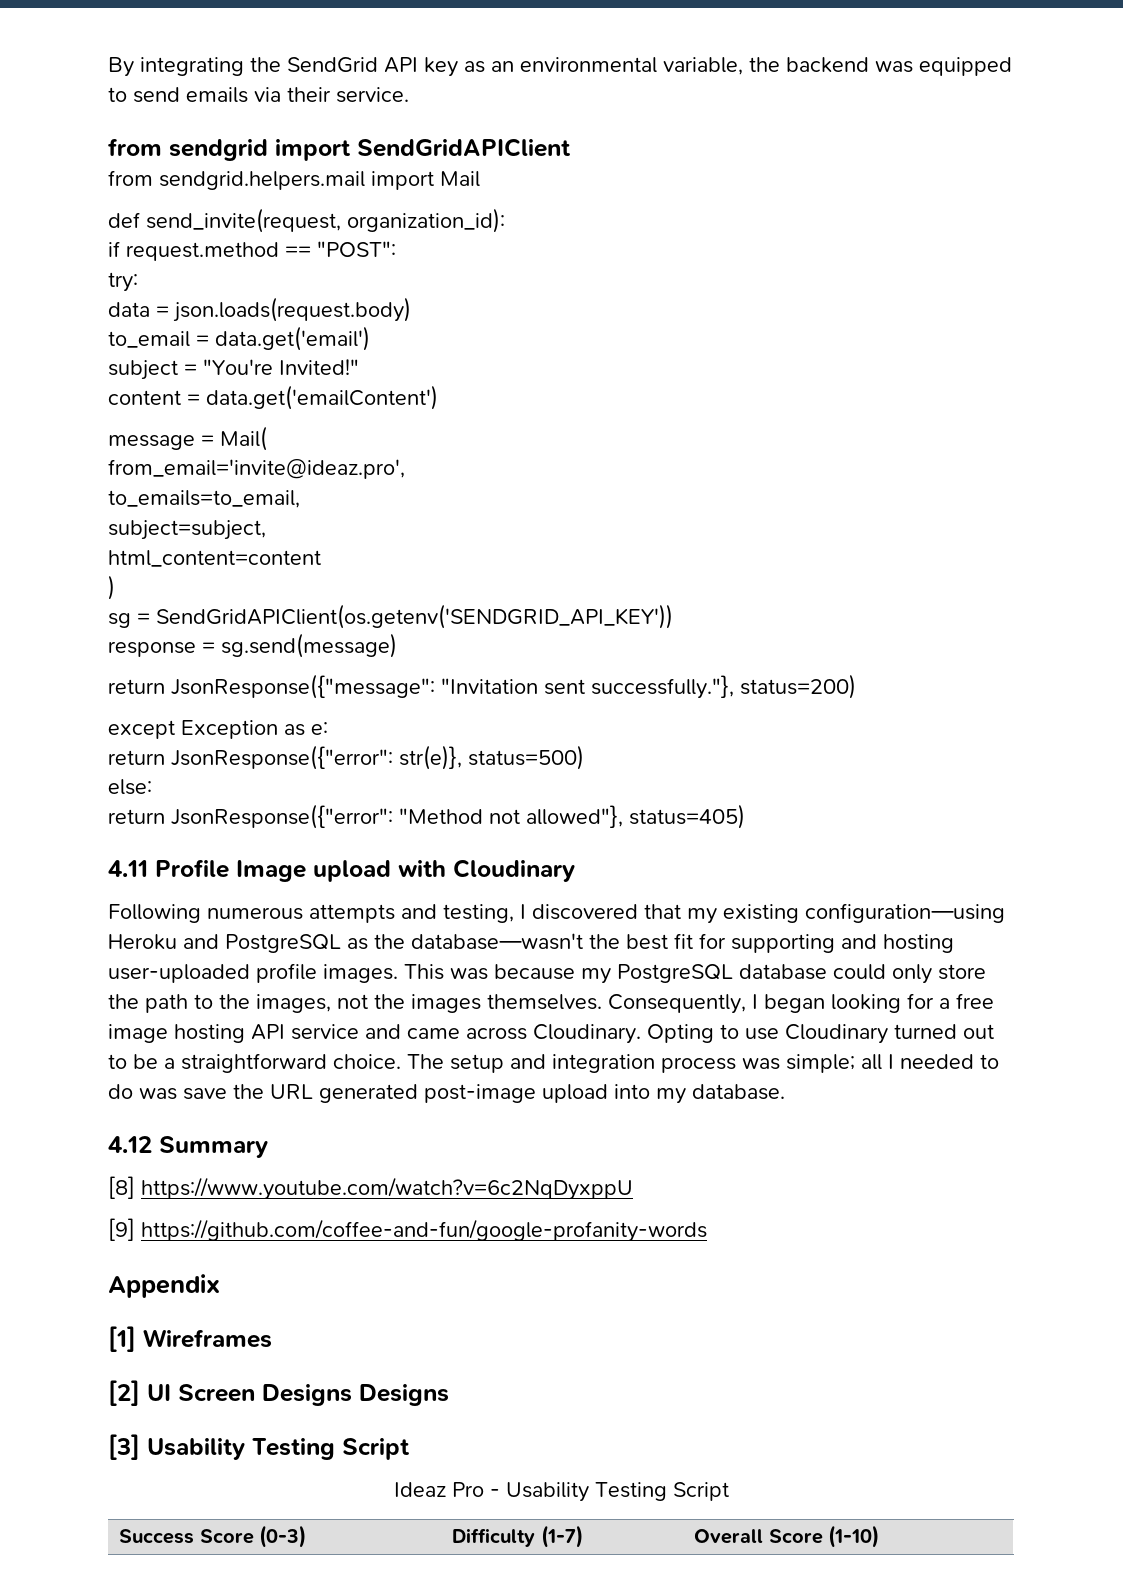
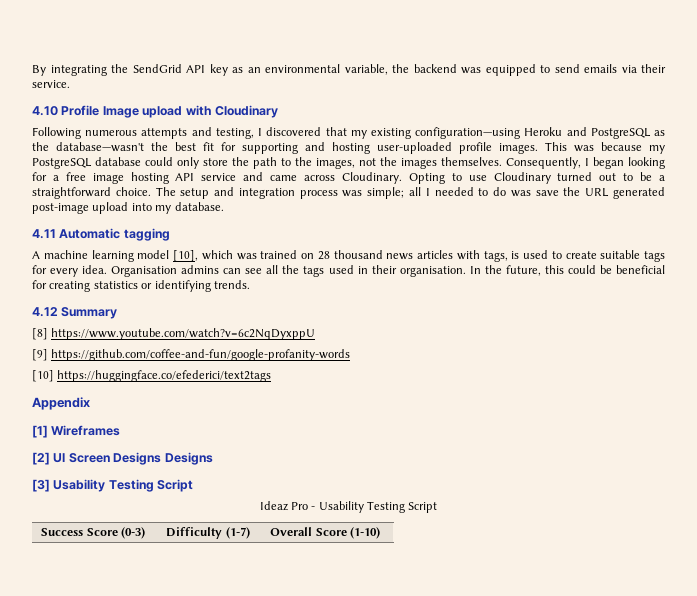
- from sendgrid import SendGridAPIClient
- from sendgrid.helpers.mail import Mail
- def send_invite(request, organization_id):
- if request.method == "POST":
- try:
- data = json.loads(request.body)
- to_email = data.get('email')
- subject = "You're Invited!"
- content = data.get('emailContent')
- message = Mail(
- from_email='invite@ideaz.pro',
- to_emails=to_email,
- subject=subject,
- html_content=content
- )
- sg = SendGridAPIClient(os.getenv('SENDGRID_API_KEY'))
- response = sg.send(message)
- return JsonResponse({"message": "Invitation sent successfully."}, status=200)
- except Exception as e:
- return JsonResponse({"error": str(e)}, status=500)
- else:
- return JsonResponse({"error": "Method not allowed"}, status=405)
- 4.11 Profile Image upload with Cloudinary
+ 4.10 Profile Image upload with Cloudinary
+ 4.11 Automatic tagging
+ A machine learning model [10], which was trained on 28 thousand news articles with tags, is used to create suitable tags for every idea. Organisation admins can see all the tags used in their organisation. In the future, this could be beneficial for creating statistics or identifying trends.
+ [10] https://huggingface.co/efederici/text2tags

